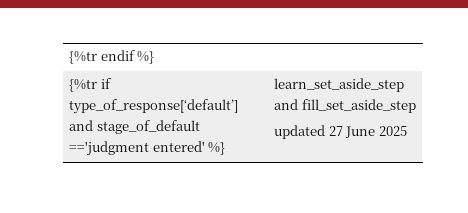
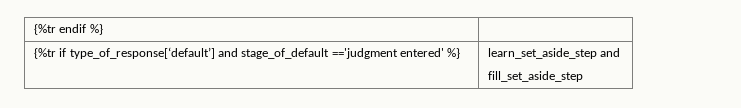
- {%tr if type_of_response[‘default’] and stage_of_default =='judgment entered' %} | learn_set_aside_step and fill_set_aside_step
- updated 27 June 2025
+ {%tr if type_of_response[‘default’] and stage_of_default =='judgment entered' %} | learn_set_aside_step and
+ fill_set_aside_step

